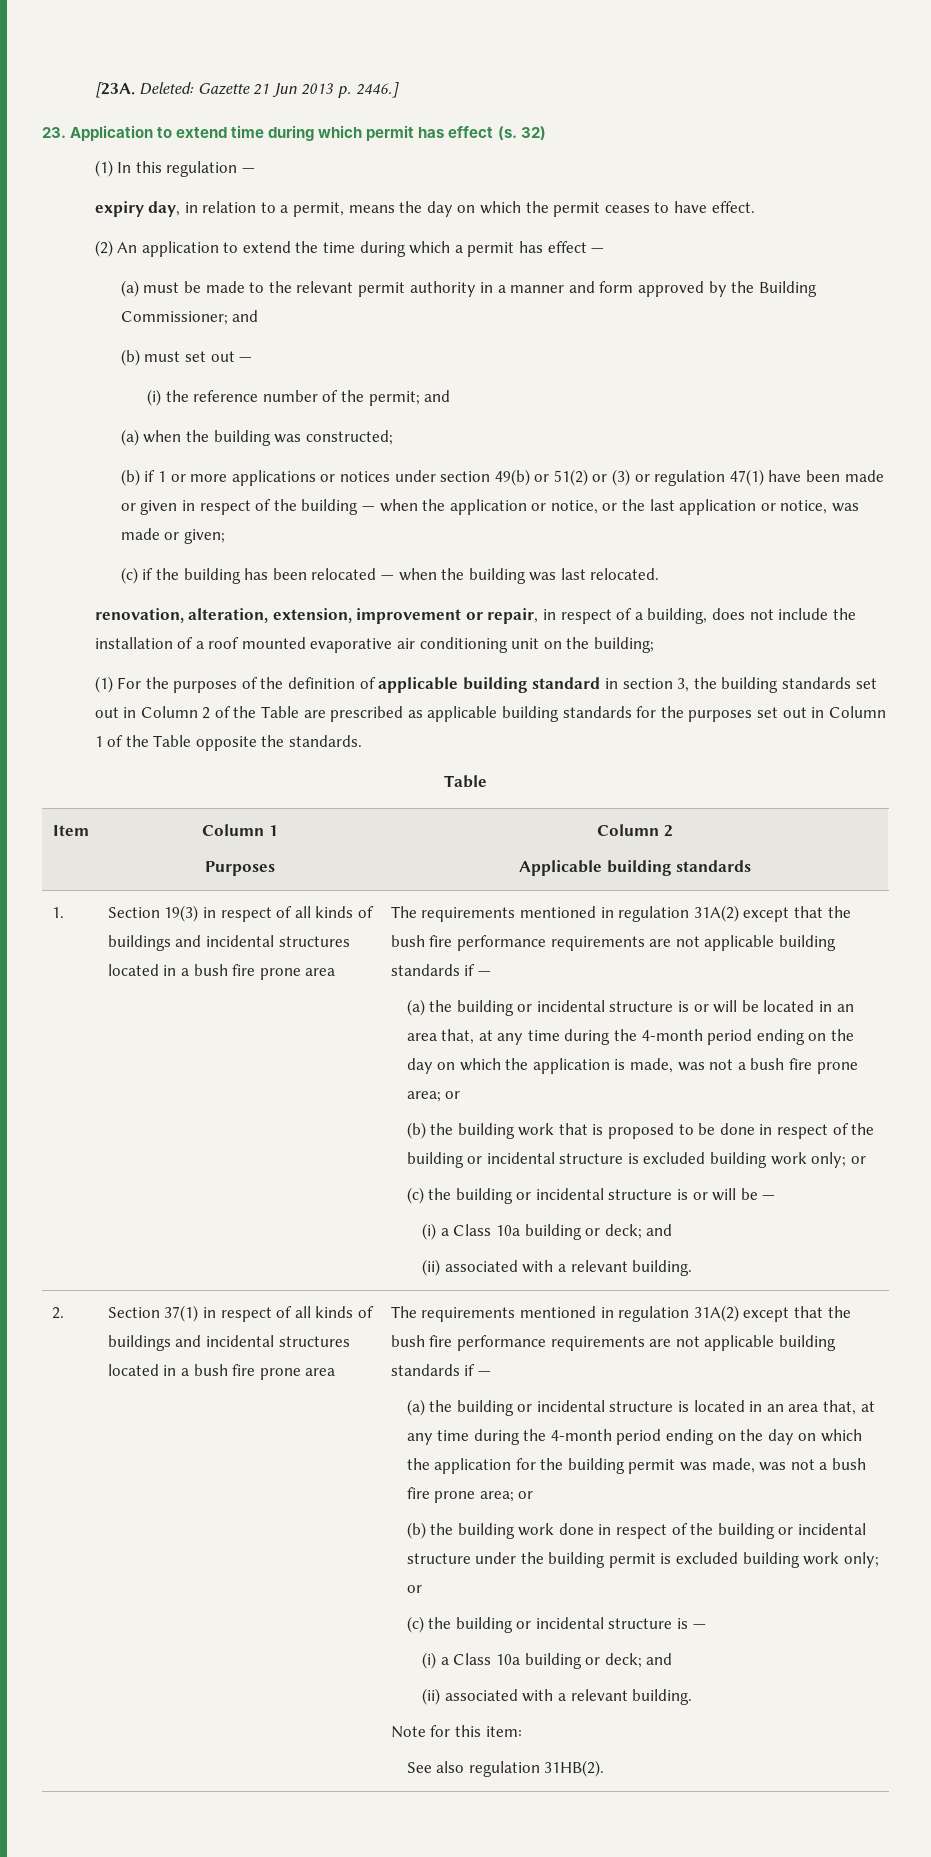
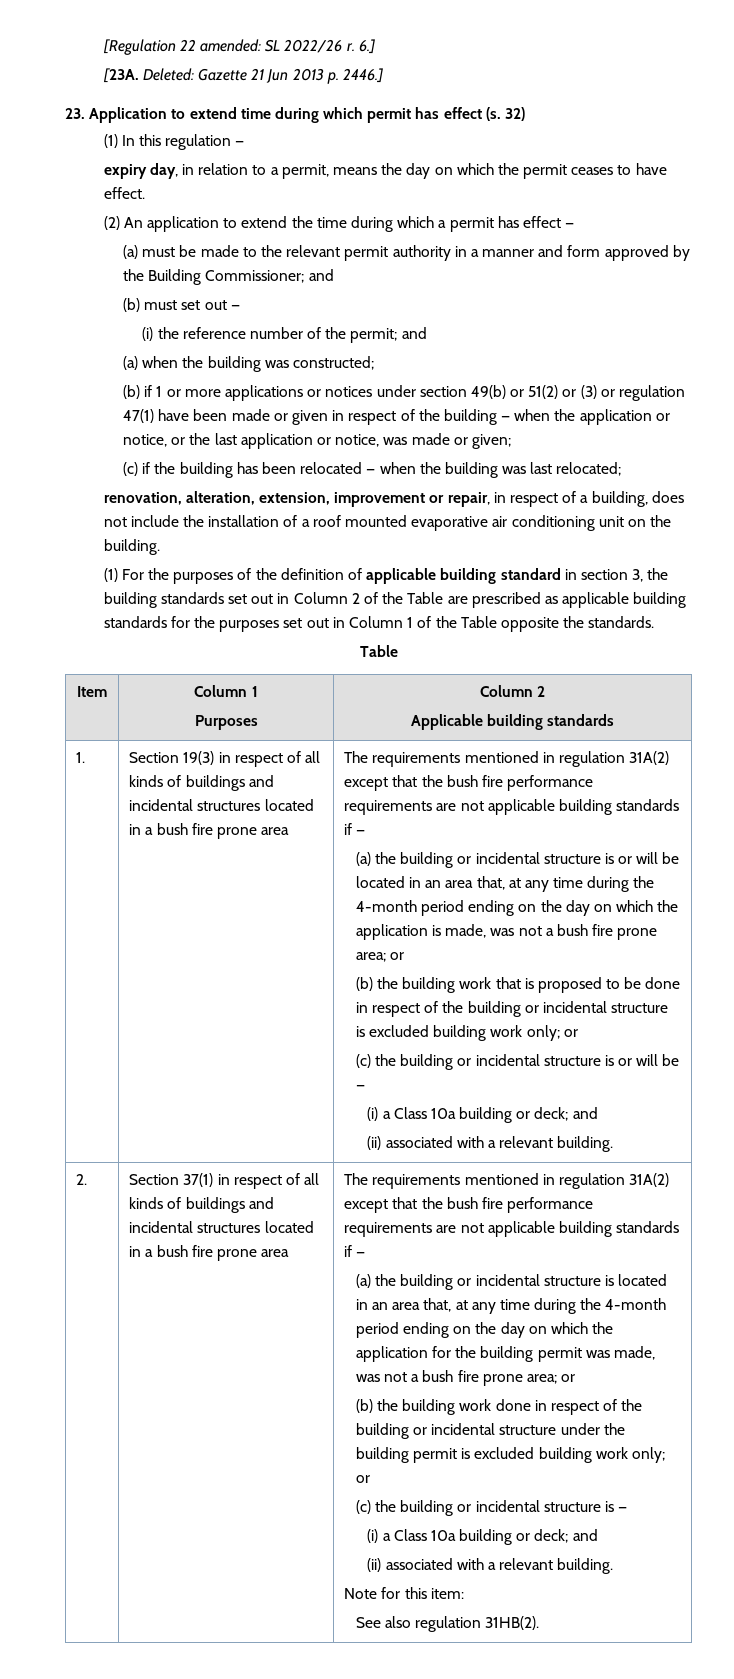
+ [Regulation 22 amended: SL 2022/26 r. 6.]
- (c) if the building has been relocated — when the building was last relocated.
+ (c) if the building has been relocated — when the building was last relocated;
- renovation, alteration, extension, improvement or repair, in respect of a building, does not include the installation of a roof mounted evaporative air conditioning unit on the building;
+ renovation, alteration, extension, improvement or repair, in respect of a building, does not include the installation of a roof mounted evaporative air conditioning unit on the building.

